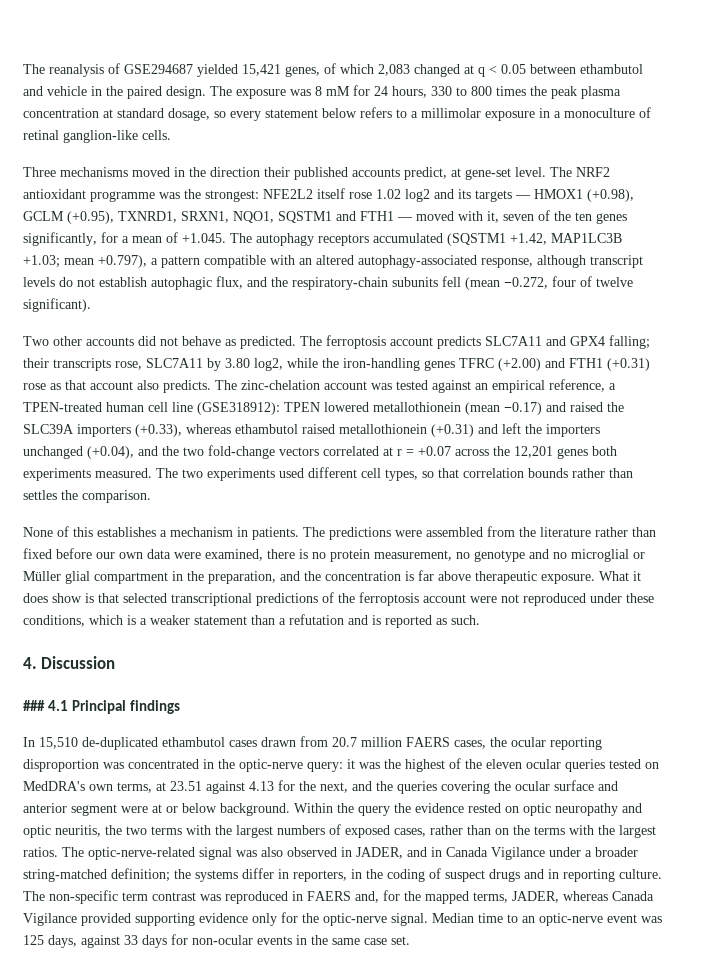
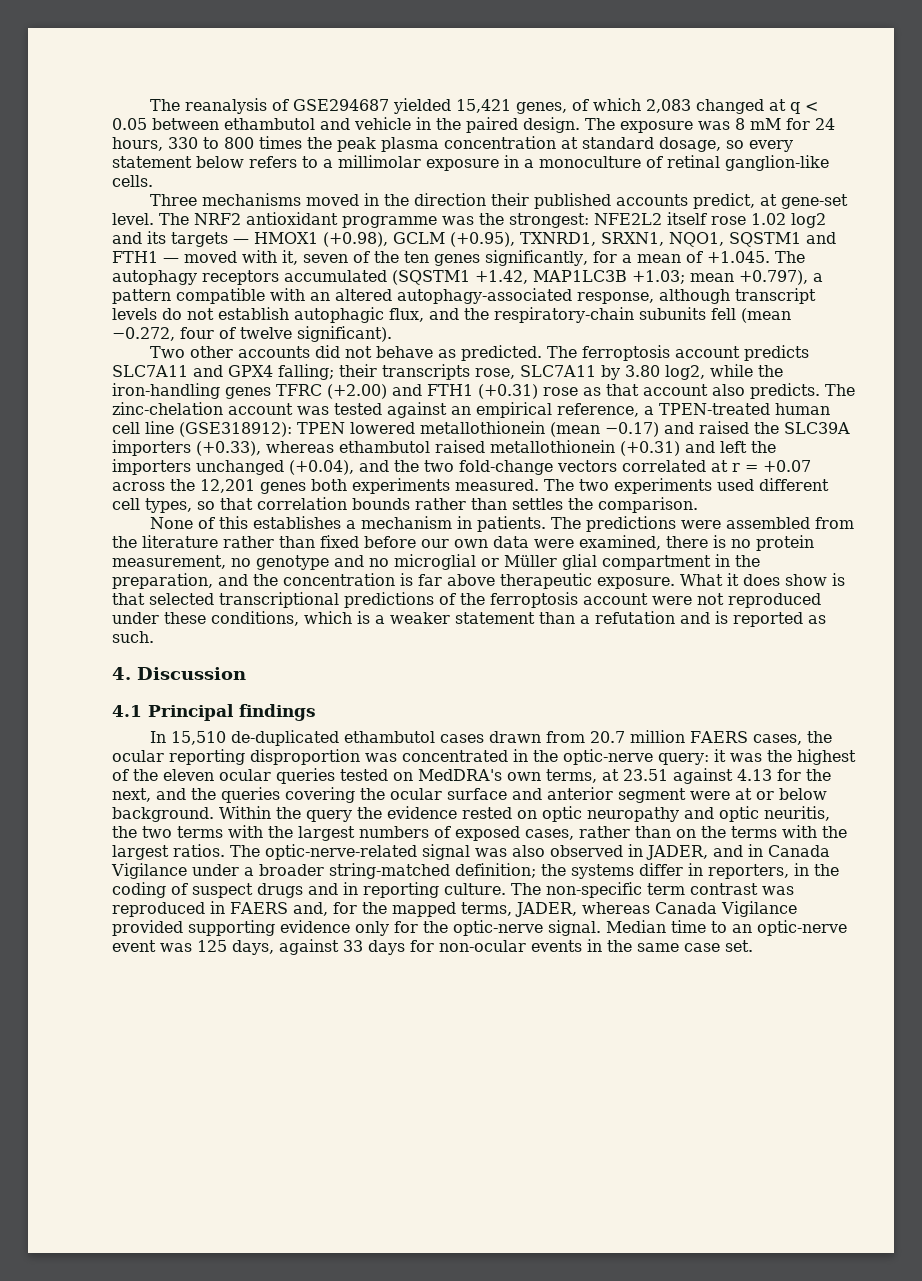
- ### 4.1 Principal findings
+ 4.1 Principal findings

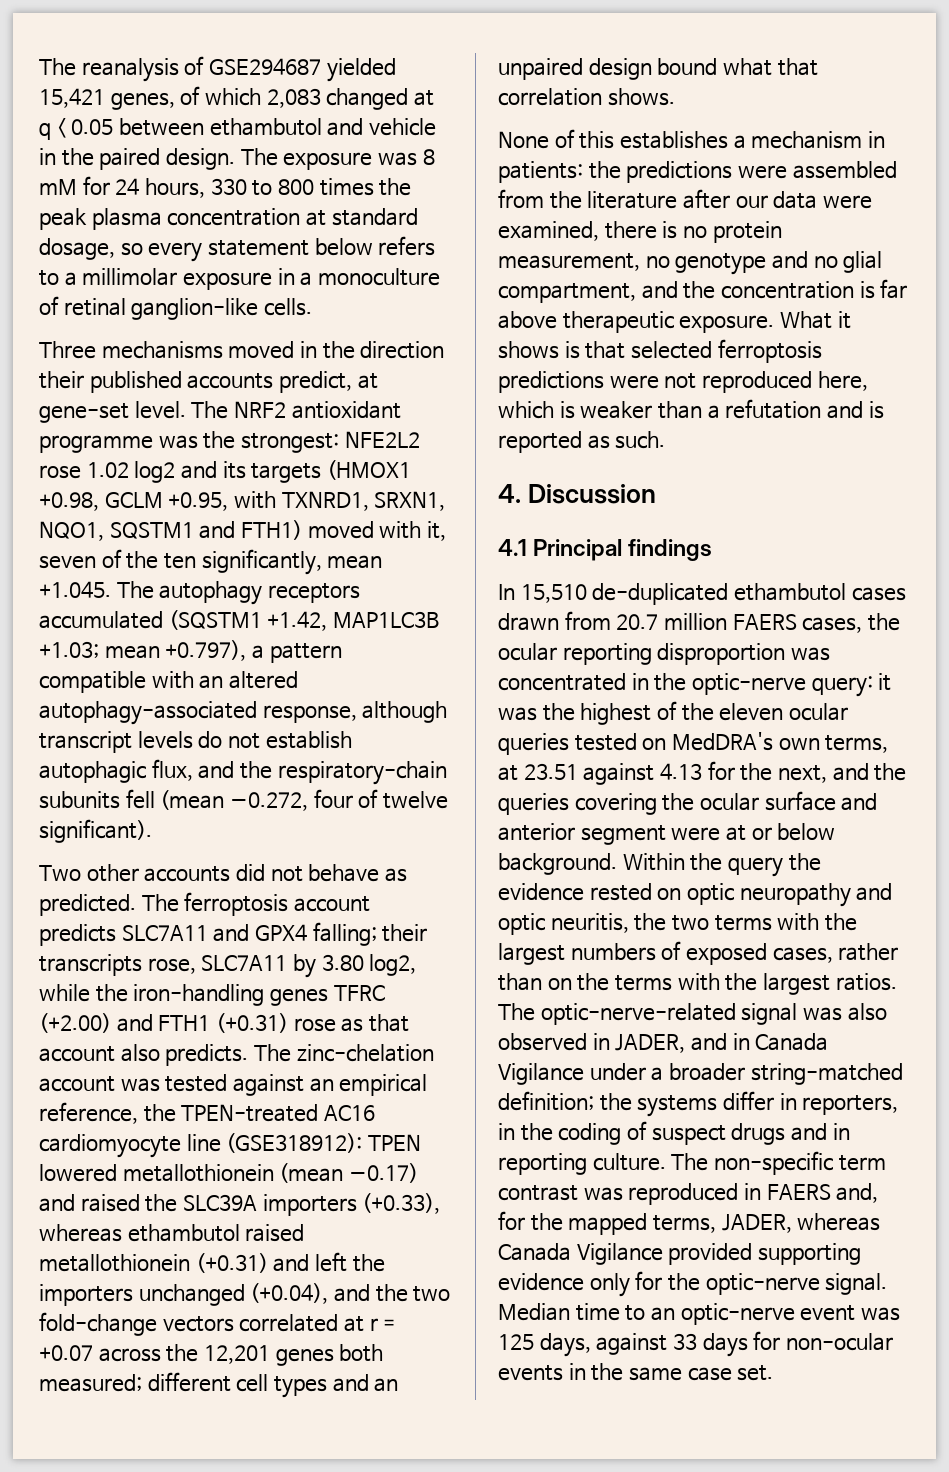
- NFE2L2 itself rose 1.02 log2 and its targets — HMOX1 (+0.98), GCLM (+0.95), TXNRD1, SRXN1, NQO1, SQSTM1 and FTH1 — moved with it, seven of the ten genes significantly, for a mean of +1.045. The autophagy receptors accumulated (SQSTM1 +1.42, MAP1LC3B +1.03;
+ NFE2L2 rose 1.02 log2 and its targets (HMOX1 +0.98, GCLM +0.95, with TXNRD1, SRXN1, NQO1, SQSTM1 and FTH1) moved with it, seven of the ten significantly, mean +1.045. The autophagy receptors accumulated (SQSTM1 +1.42, MAP1LC3B +1.03;
- The zinc-chelation account was tested against an empirical reference, a TPEN-treated human cell line (GSE318912): TPEN lowered metallothionein (mean −0.17) and raised the SLC39A importers (+0.33), whereas ethambutol raised metallothionein (+0.31) and left the importers unchanged (+0.04), and the two fold-change vectors correlated at r = +0.07 across the 12,201 genes both experiments measured. The two experiments used different cell types, so that correlation bounds rather than settles the comparison.
+ The zinc-chelation account was tested against an empirical reference, the TPEN-treated AC16 cardiomyocyte line (GSE318912): TPEN lowered metallothionein (mean −0.17) and raised the SLC39A importers (+0.33), whereas ethambutol raised metallothionein (+0.31) and left the importers unchanged (+0.04), and the two fold-change vectors correlated at r = +0.07 across the 12,201 genes both measured; different cell types and an unpaired design bound what that correlation shows.
- None of this establishes a mechanism in patients. The predictions were assembled from the literature rather than fixed before our own data were examined, there is no protein measurement, no genotype and no microglial or Müller glial compartment in the preparation, and the concentration is far above therapeutic exposure.
+ None of this establishes a mechanism in patients: the predictions were assembled from the literature after our data were examined, there is no protein measurement, no genotype and no glial compartment, and the concentration is far above therapeutic exposure.
- What it does show is that selected transcriptional predictions of the ferroptosis account were not reproduced under these conditions, which is a weaker statement than a refutation and is reported as such.
+ What it shows is that selected ferroptosis predictions were not reproduced here, which is weaker than a refutation and is reported as such.

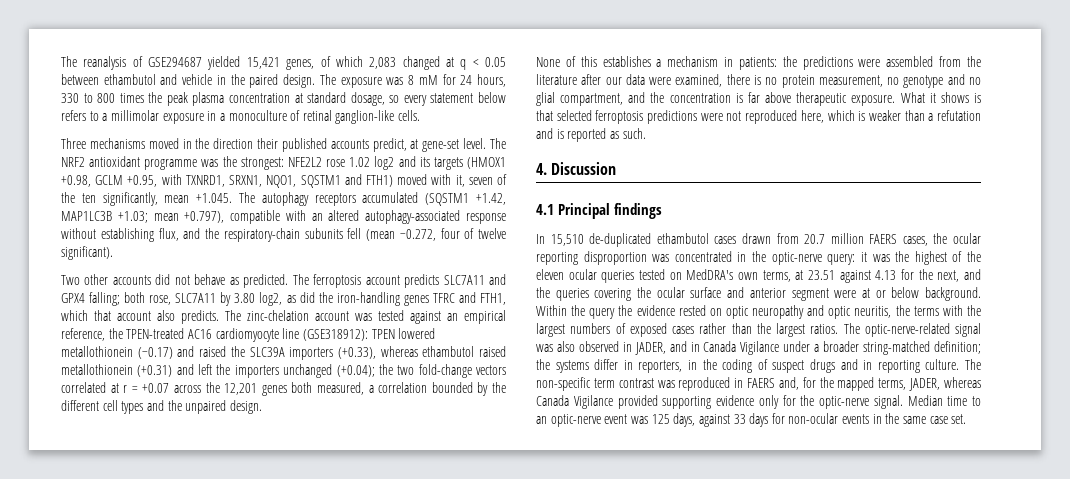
- mean +0.797), a pattern compatible with an altered autophagy-associated response, although transcript levels do not establish autophagic flux, and the respiratory-chain subunits fell (mean −0.272, four of twelve significant).
+ mean +0.797), compatible with an altered autophagy-associated response without establishing flux, and the respiratory-chain subunits fell (mean −0.272, four of twelve significant).
- The ferroptosis account predicts SLC7A11 and GPX4 falling; their transcripts rose, SLC7A11 by 3.80 log2, while the iron-handling genes TFRC (+2.00) and FTH1 (+0.31) rose as that account also predicts.
+ The ferroptosis account predicts SLC7A11 and GPX4 falling; both rose, SLC7A11 by 3.80 log2, as did the iron-handling genes TFRC and FTH1, which that account also predicts.
- The zinc-chelation account was tested against an empirical reference, the TPEN-treated AC16 cardiomyocyte line (GSE318912): TPEN lowered metallothionein (mean −0.17) and raised the SLC39A importers (+0.33), whereas ethambutol raised metallothionein (+0.31) and left the importers unchanged (+0.04), and the two fold-change vectors correlated at r = +0.07 across the 12,201 genes both measured; different cell types and an unpaired design bound what that correlation shows.
+ The zinc-chelation account was tested against an empirical reference, the TPEN-treated AC16 cardiomyocyte line (GSE318912): TPEN lowered metallothionein (−0.17) and raised the SLC39A importers (+0.33), whereas ethambutol raised metallothionein (+0.31) and left the importers unchanged (+0.04); the two fold-change vectors correlated at r = +0.07 across the 12,201 genes both measured, a correlation bounded by the different cell types and the unpaired design.
- Within the query the evidence rested on optic neuropathy and optic neuritis, the two terms with the largest numbers of exposed cases, rather than on the terms with the largest ratios.
+ Within the query the evidence rested on optic neuropathy and optic neuritis, the terms with the largest numbers of exposed cases rather than the largest ratios.

